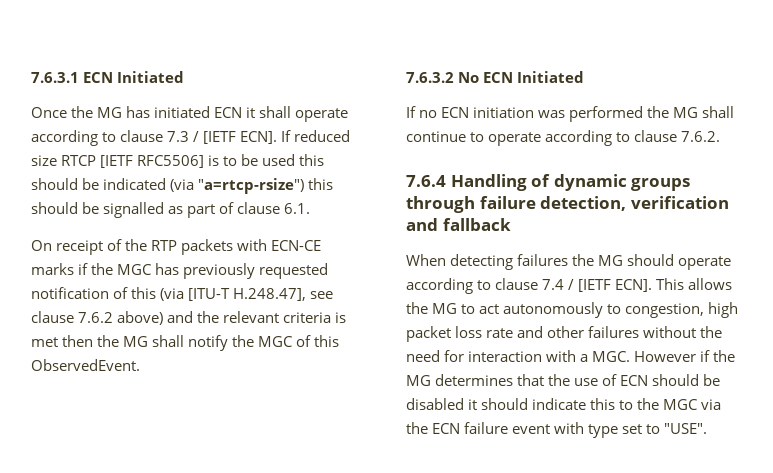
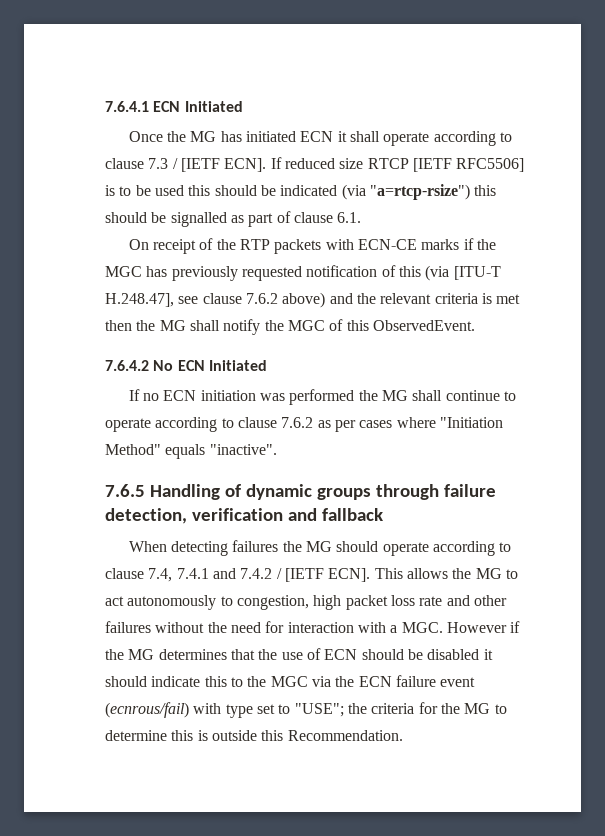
- 7.6.3.1 ECN Initiated
+ 7.6.4.1 ECN Initiated
- 7.6.3.2 No ECN Initiated
+ 7.6.4.2 No ECN Initiated
- If no ECN initiation was performed the MG shall continue to operate according to clause 7.6.2.
- 7.6.4 Handling of dynamic groups through failure detection, verification and fallback
+ If no ECN initiation was performed the MG shall continue to operate according to clause 7.6.2 as per cases where "Initiation Method" equals "inactive".
+ 7.6.5 Handling of dynamic groups through failure detection, verification and fallback
- When detecting failures the MG should operate according to clause 7.4 / [IETF ECN].
+ When detecting failures the MG should operate according to clause 7.4, 7.4.1 and 7.4.2 / [IETF ECN].
- This allows the MG to act autonomously to congestion, high packet loss rate and other failures without the need for interaction with a MGC. However if the MG determines that the use of ECN should be disabled it should indicate this to the MGC via the ECN failure event with type set to "USE".
+ This allows the MG to act autonomously to congestion, high packet loss rate and other failures without the need for interaction with a MGC. However if the MG determines that the use of ECN should be disabled it should indicate this to the MGC via the ECN failure event (ecnrous/fail) with type set to "USE"; the criteria for the MG to determine this is outside this Recommendation.

